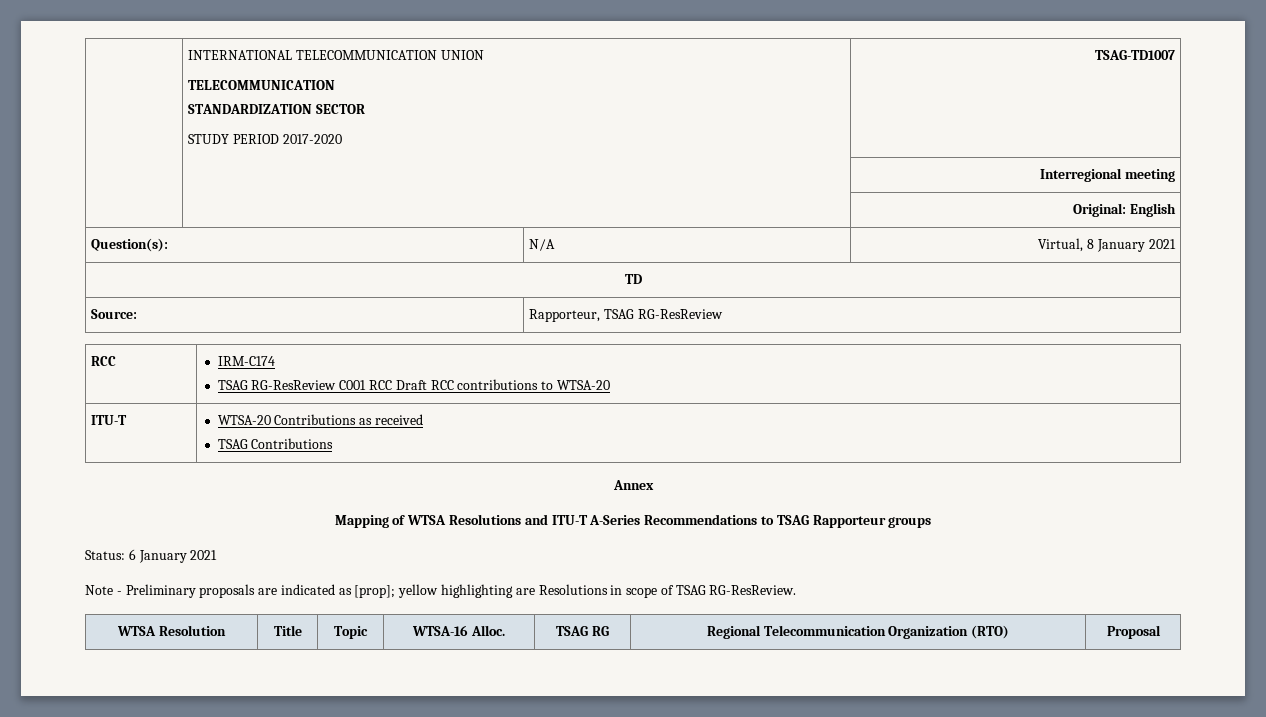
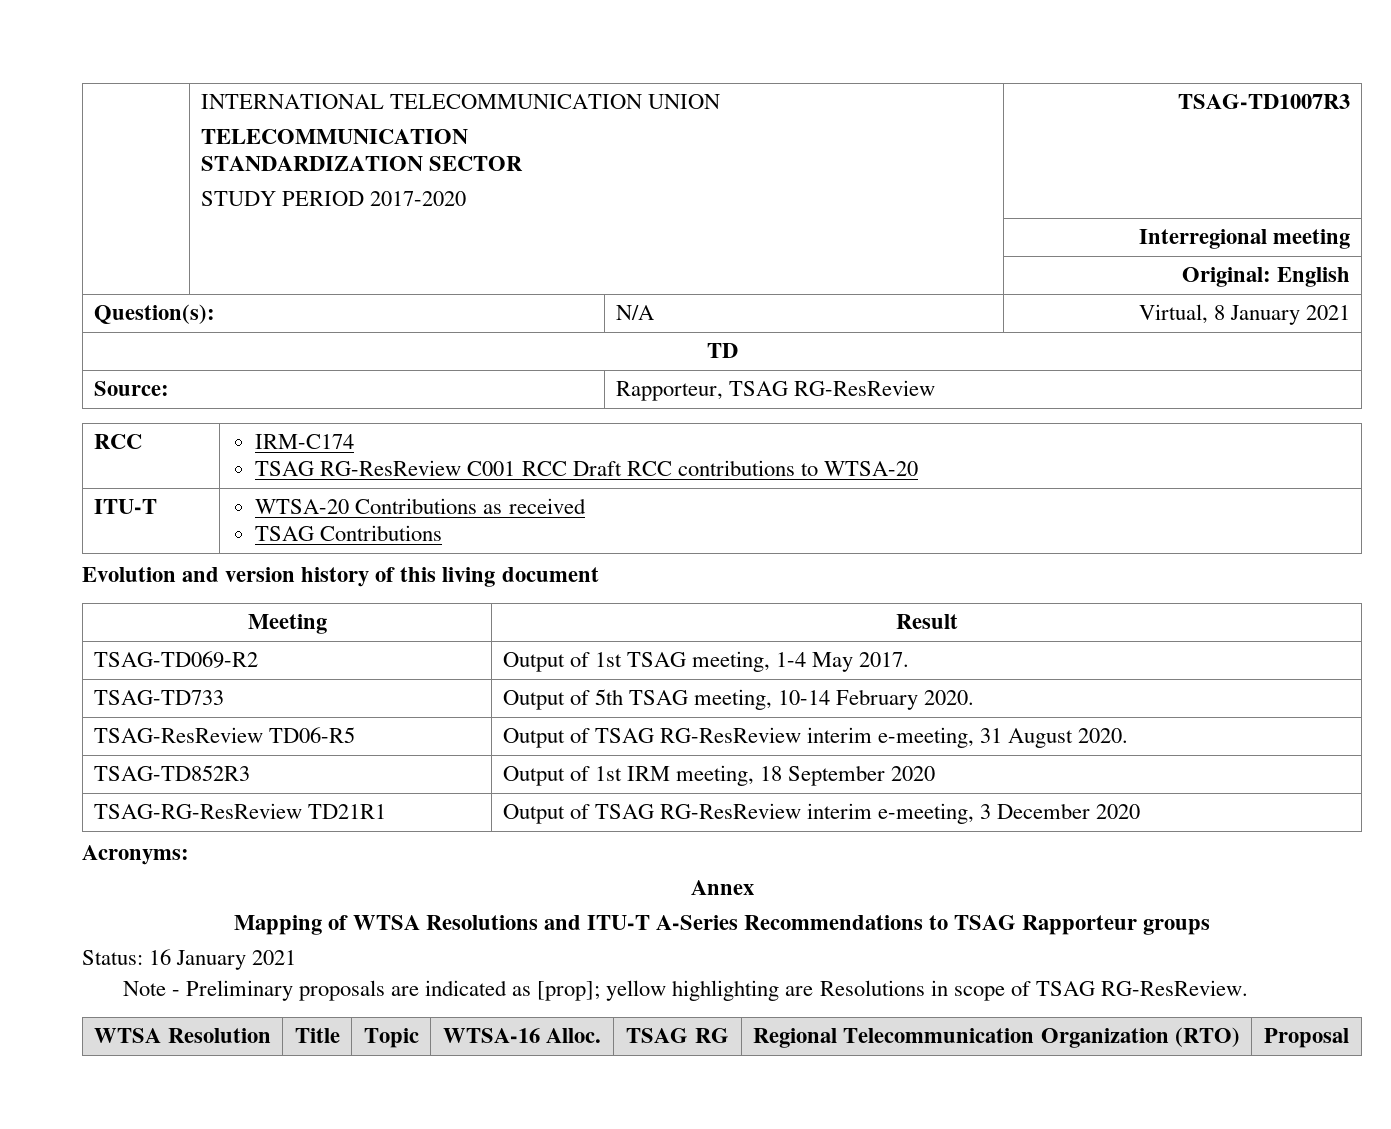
  | INTERNATIONAL TELECOMMUNICATION UNION
  TELECOMMUNICATION
  STANDARDIZATION SECTOR
- STUDY PERIOD 2017-2020 | TSAG-TD1007
+ STUDY PERIOD 2017-2020 | TSAG-TD1007R3
+ Evolution and version history of this living document
+ Meeting | Result
+ TSAG-TD069-R2 | Output of 1st TSAG meeting, 1-4 May 2017.
+ TSAG-TD733 | Output of 5th TSAG meeting, 10-14 February 2020.
+ TSAG-ResReview TD06-R5 | Output of TSAG RG-ResReview interim e-meeting, 31 August 2020.
+ TSAG-TD852R3 | Output of 1st IRM meeting, 18 September 2020
+ TSAG-RG-ResReview TD21R1 | Output of TSAG RG-ResReview interim e-meeting, 3 December 2020
+ Acronyms:
- Status: 6 January 2021
+ Status: 16 January 2021

